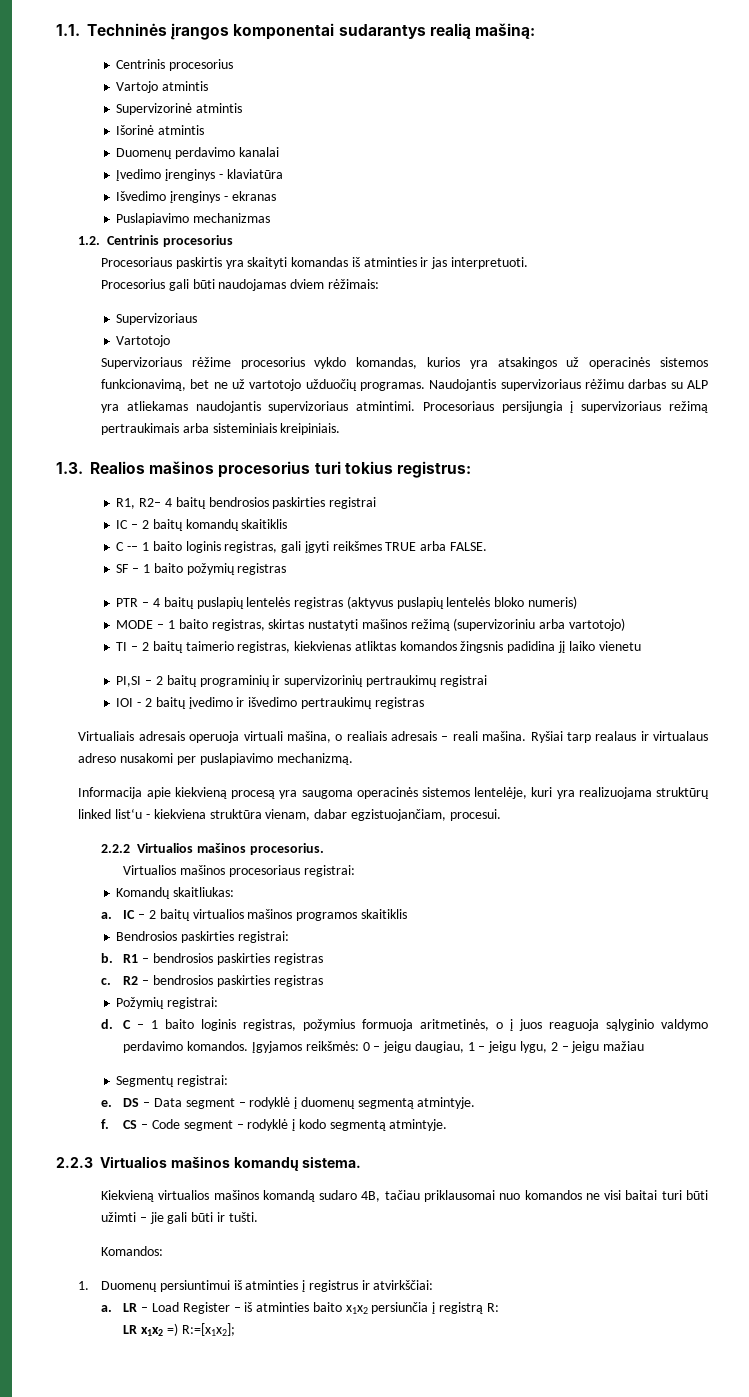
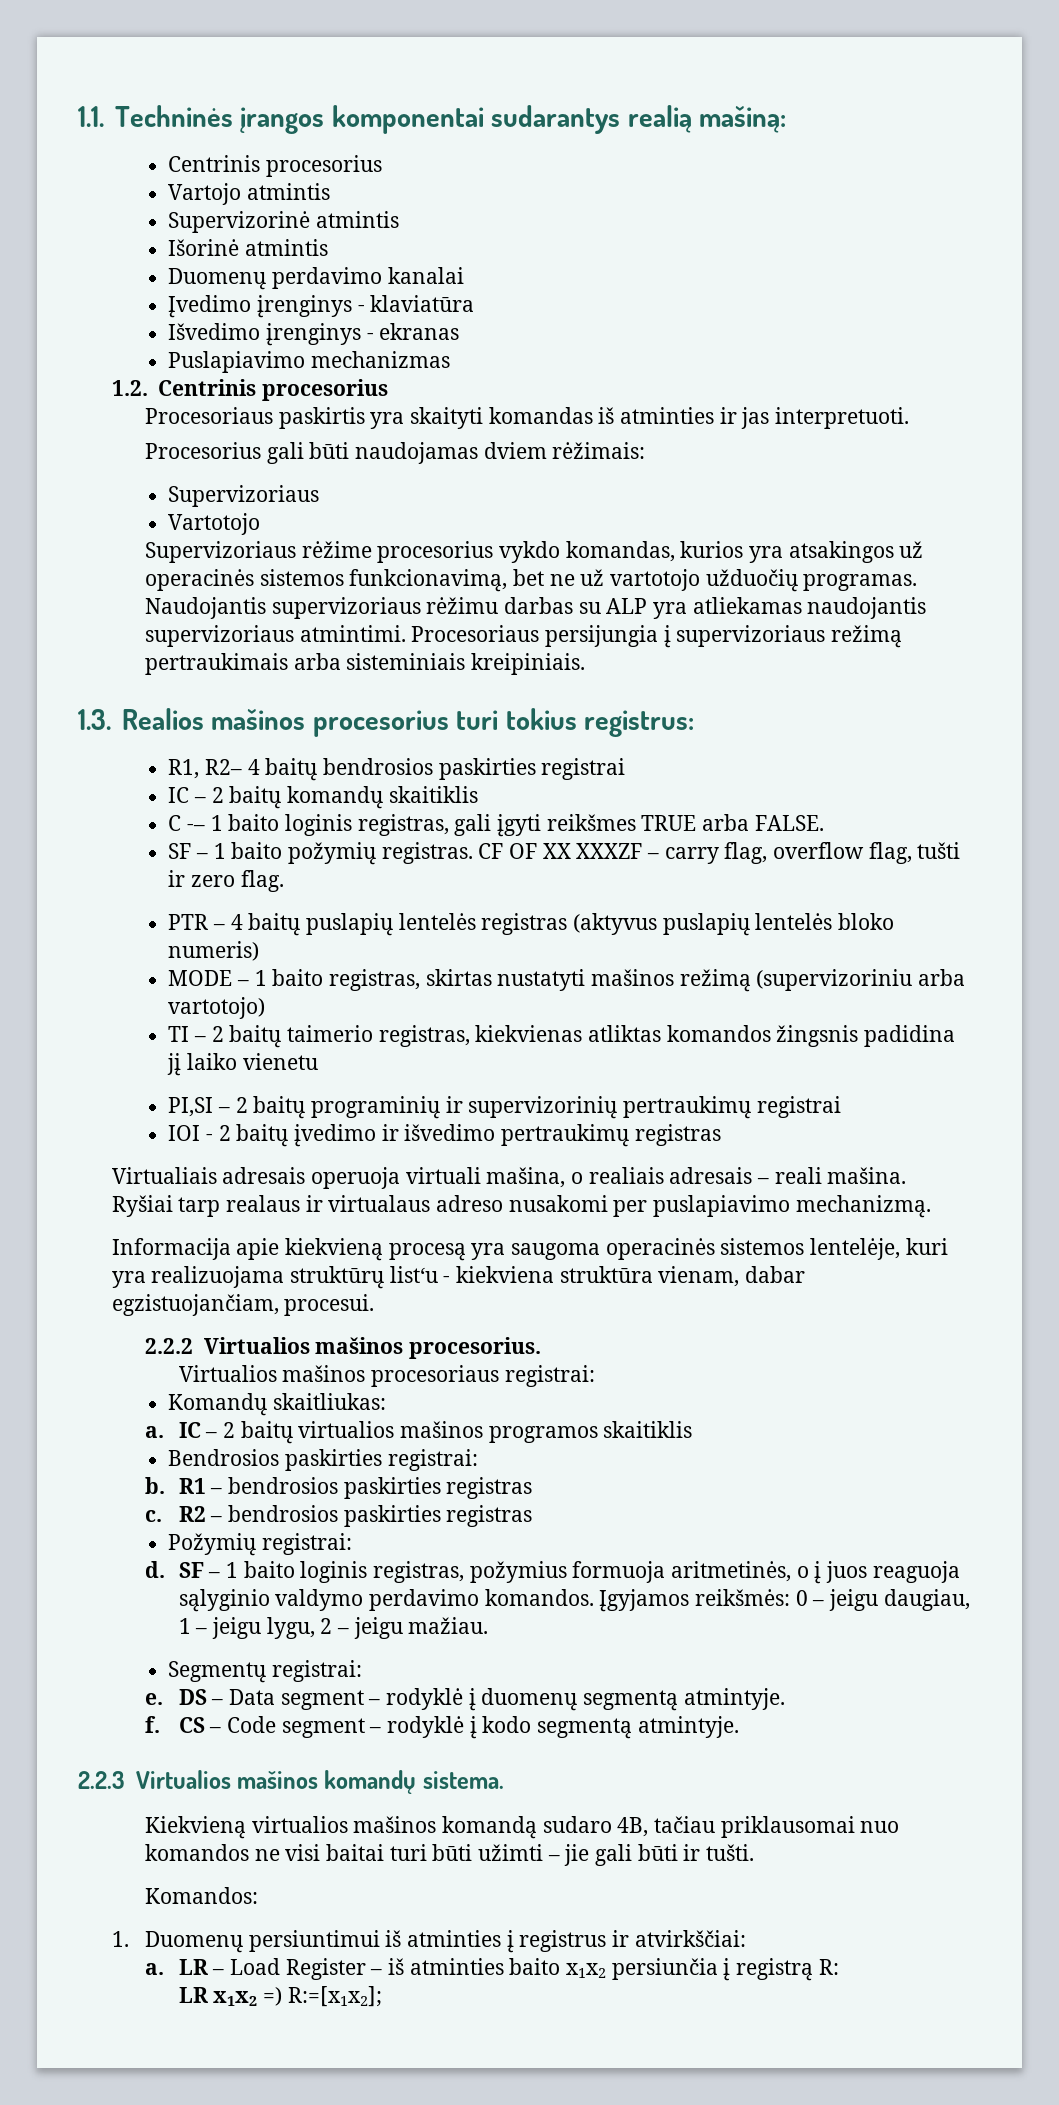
- SF – 1 baito požymių registras
+ SF – 1 baito požymių registras. CF OF XX XXXZF – carry flag, overflow flag, tušti ir zero flag.
- Informacija apie kiekvieną procesą yra saugoma operacinės sistemos lentelėje, kuri yra realizuojama struktūrų linked list‘u - kiekviena struktūra vienam, dabar egzistuojančiam, procesui.
+ Informacija apie kiekvieną procesą yra saugoma operacinės sistemos lentelėje, kuri yra realizuojama struktūrų list‘u - kiekviena struktūra vienam, dabar egzistuojančiam, procesui.
- C – 1 baito loginis registras, požymius formuoja aritmetinės, o į juos reaguoja sąlyginio valdymo perdavimo komandos.
+ SF – 1 baito loginis registras, požymius formuoja aritmetinės, o į juos reaguoja sąlyginio valdymo perdavimo komandos.
- Įgyjamos reikšmės: 0 – jeigu daugiau, 1 – jeigu lygu, 2 – jeigu mažiau
+ Įgyjamos reikšmės: 0 – jeigu daugiau, 1 – jeigu lygu, 2 – jeigu mažiau.

